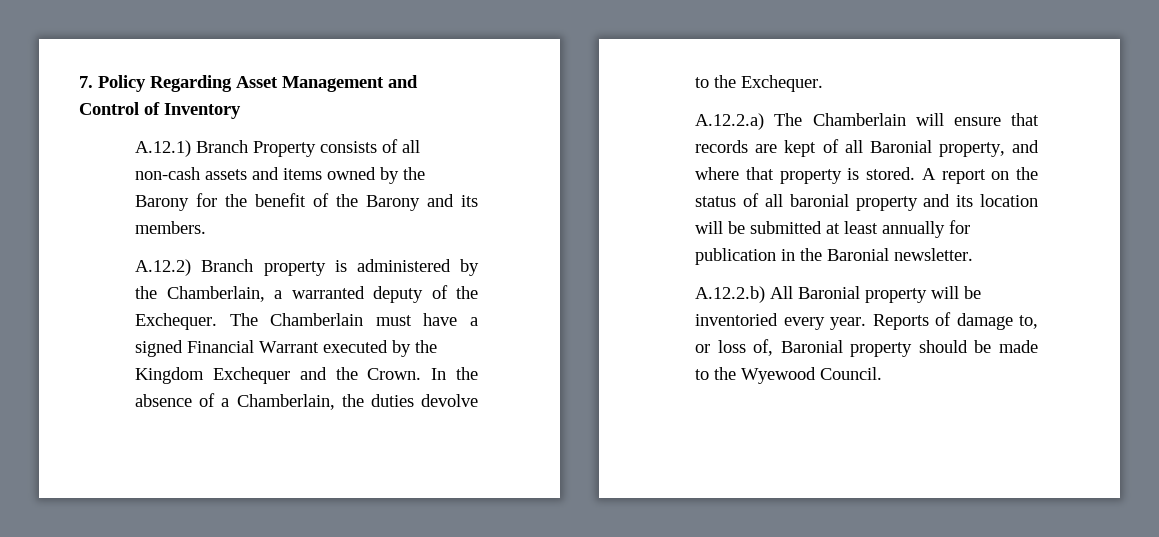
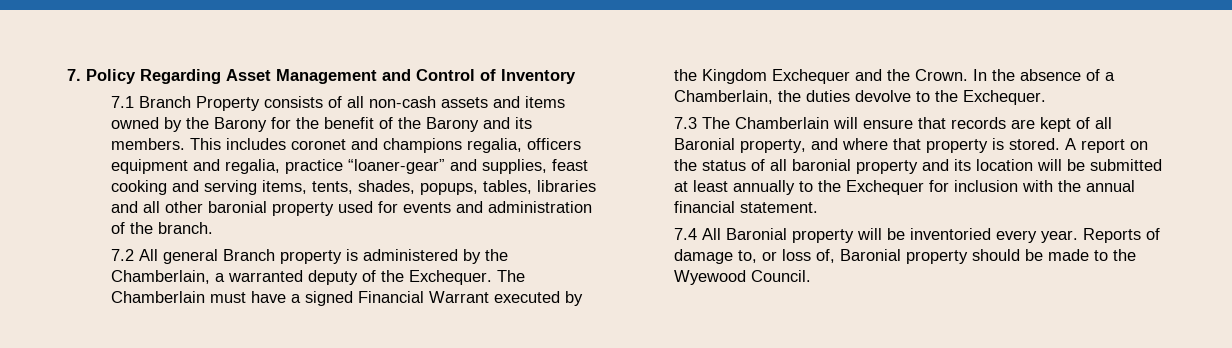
- A.12.1) Branch Property consists of all non-cash assets and items owned by the Barony for the benefit of the Barony and its members.
- A.12.2) Branch property is administered by the Chamberlain, a warranted deputy of the Exchequer.
+ 7.1 Branch Property consists of all non-cash assets and items owned by the Barony for the benefit of the Barony and its members. This includes coronet and champions regalia, officers equipment and regalia, practice “loaner-gear” and supplies, feast cooking and serving items, tents, shades, popups, tables, libraries and all other baronial property used for events and administration of the branch.
+ 7.2 All general Branch property is administered by the Chamberlain, a warranted deputy of the Exchequer.
- A.12.2.a) The Chamberlain will ensure that records are kept of all Baronial property, and where that property is stored.
+ 7.3 The Chamberlain will ensure that records are kept of all Baronial property, and where that property is stored.
- A report on the status of all baronial property and its location will be submitted at least annually for publication in the Baronial newsletter.
- A.12.2.b) All Baronial property will be inventoried every year.
+ A report on the status of all baronial property and its location will be submitted at least annually to the Exchequer for inclusion with the annual financial statement.
+ 7.4 All Baronial property will be inventoried every year.

